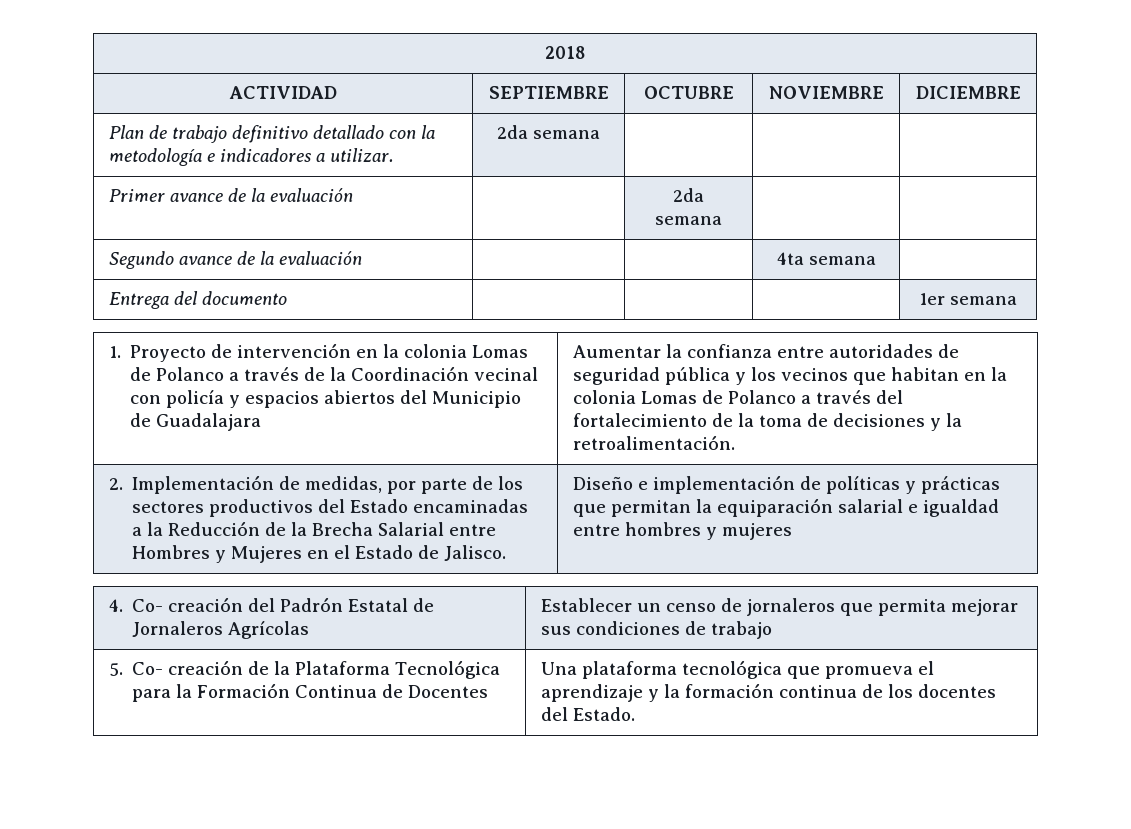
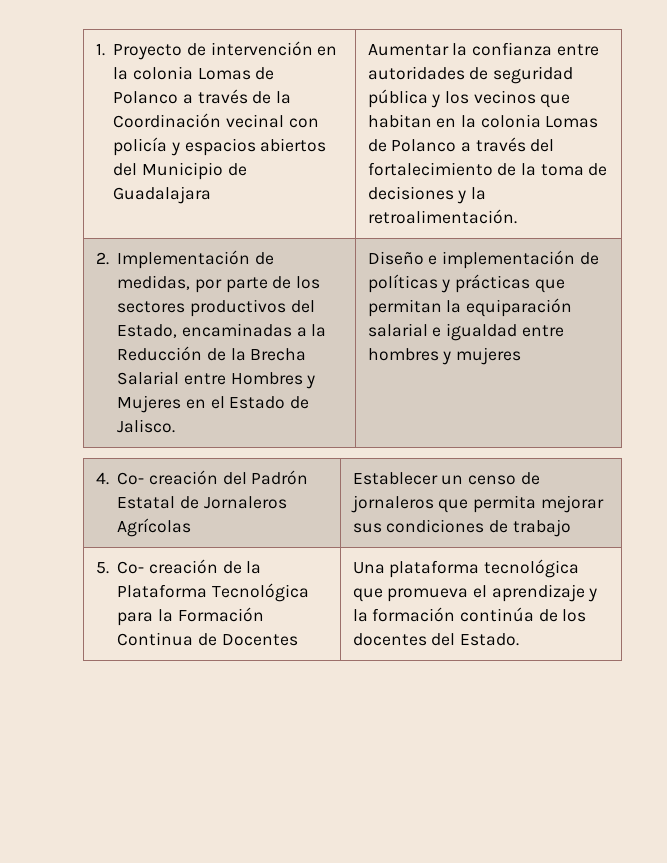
- 2018
- ACTIVIDAD | SEPTIEMBRE | OCTUBRE | NOVIEMBRE | DICIEMBRE
- Plan de trabajo definitivo detallado con la metodología e indicadores a utilizar. | 2da semana | | |
- Primer avance de la evaluación | | 2da semana | |
- Segundo avance de la evaluación | | | 4ta semana |
- Entrega del documento | | | | 1er semana
- 2. Implementación de medidas, por parte de los sectores productivos del Estado encaminadas a la Reducción de la Brecha Salarial entre Hombres y Mujeres en el Estado de Jalisco.
+ 2. Implementación de medidas, por parte de los sectores productivos del Estado, encaminadas a la Reducción de la Brecha Salarial entre Hombres y Mujeres en el Estado de Jalisco.
- 5. Co- creación de la Plataforma Tecnológica para la Formación Continua de Docentes | Una plataforma tecnológica que promueva el aprendizaje y la formación continua de los docentes del Estado.
+ 5. Co- creación de la Plataforma Tecnológica para la Formación Continua de Docentes | Una plataforma tecnológica que promueva el aprendizaje y la formación continúa de los docentes del Estado.

